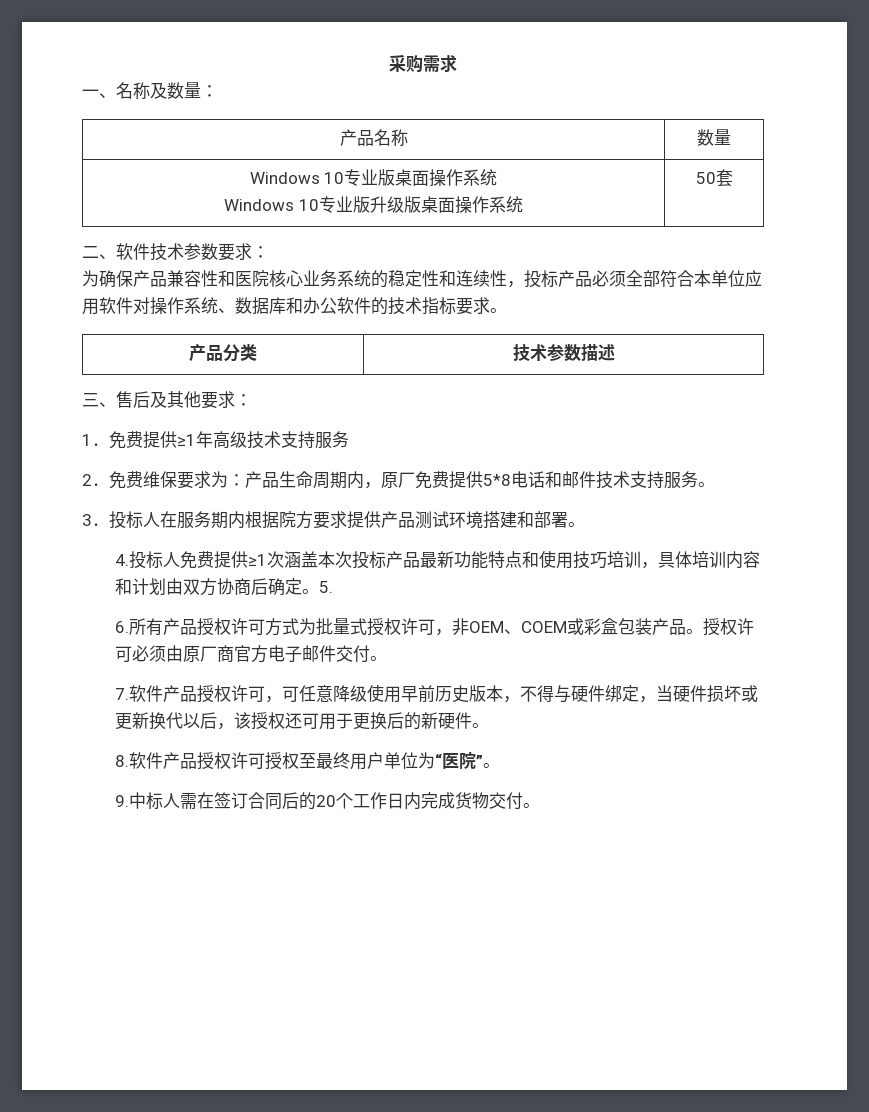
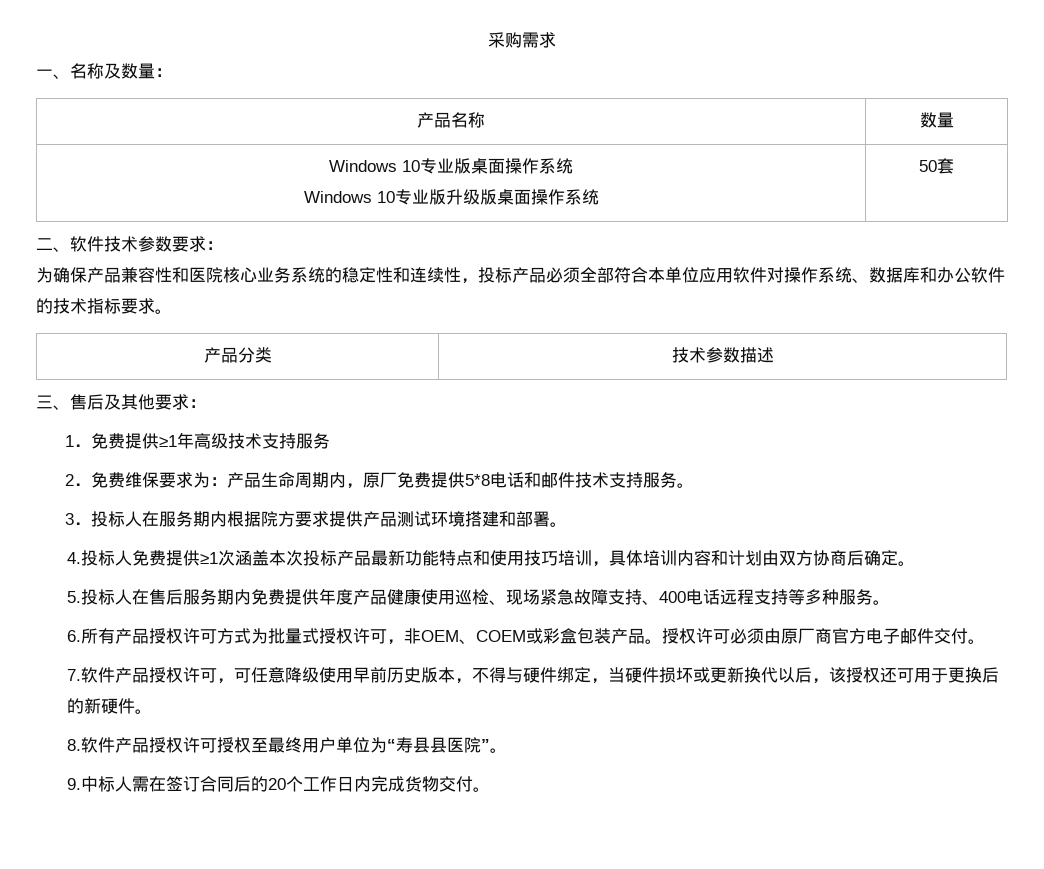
- 4.投标人免费提供≥1次涵盖本次投标产品最新功能特点和使用技巧培训，具体培训内容和计划由双方协商后确定。5.
+ 4.投标人免费提供≥1次涵盖本次投标产品最新功能特点和使用技巧培训，具体培训内容和计划由双方协商后确定。
+ 5.投标人在售后服务期内免费提供年度产品健康使用巡检、现场紧急故障支持、400电话远程支持等多种服务。
- 8.软件产品授权许可授权至最终用户单位为“医院”。
+ 8.软件产品授权许可授权至最终用户单位为“寿县县医院”。

